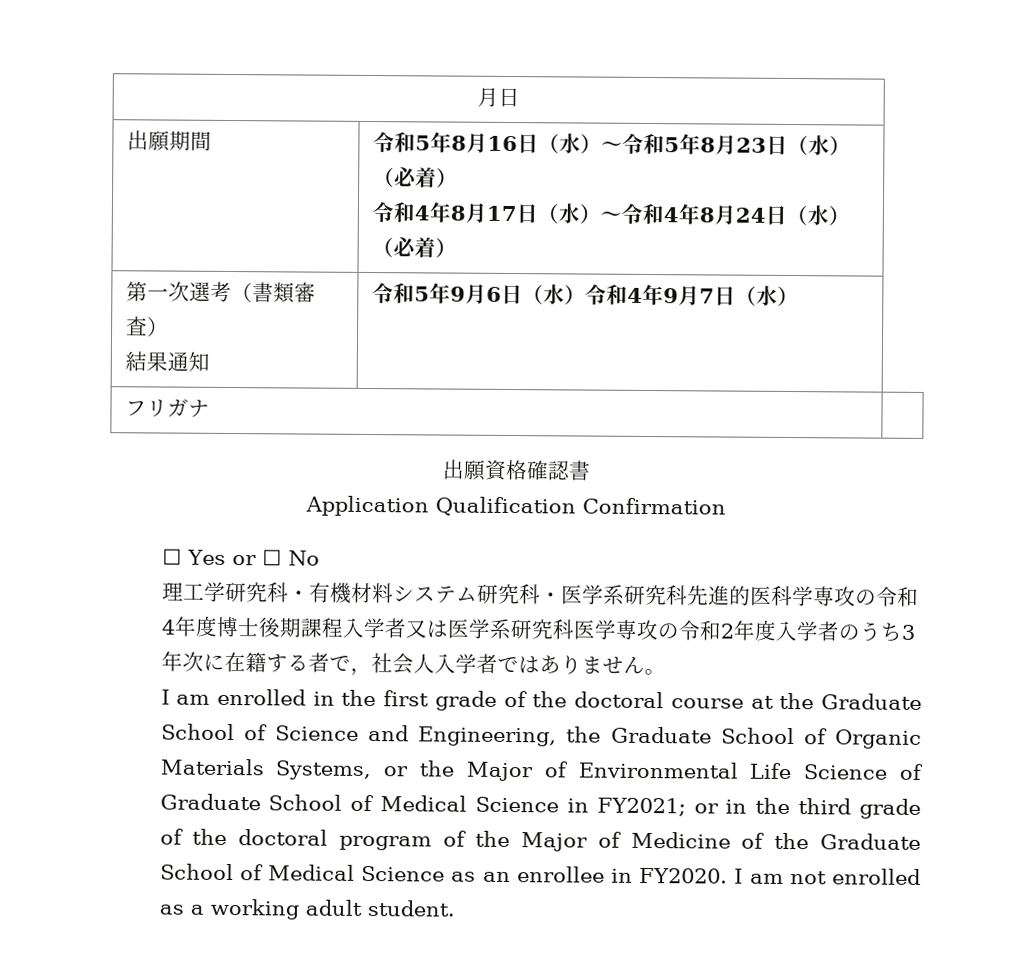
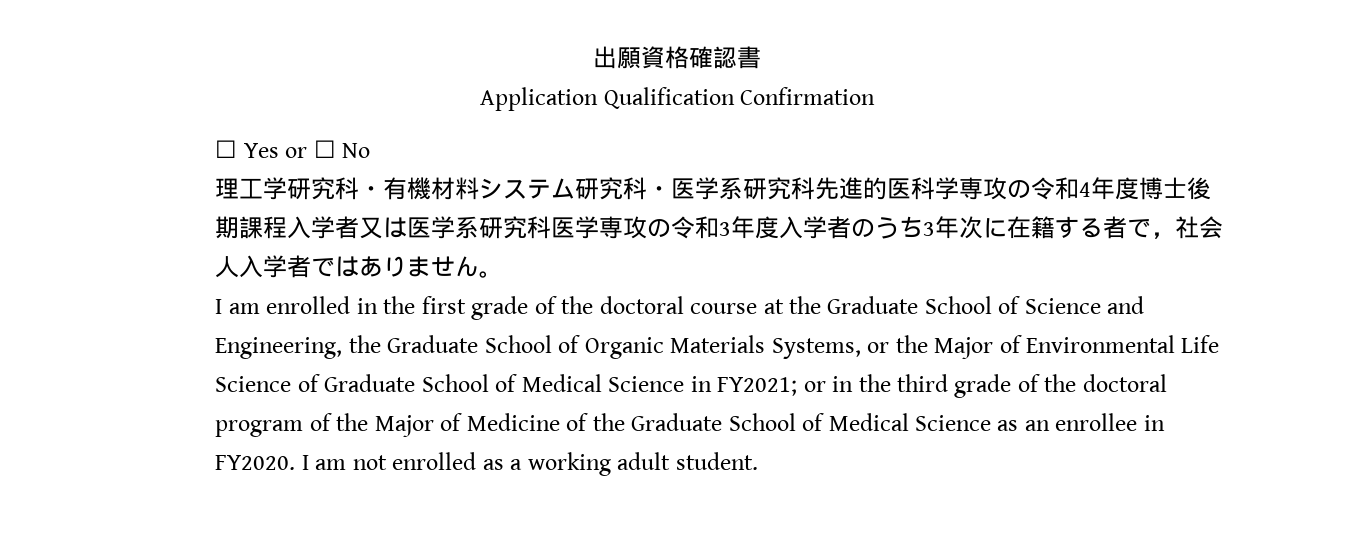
- 月日
- 出願期間 | 令和5年8月16日（水）～令和5年8月23日（水）（必着）
- 令和4年8月17日（水）～令和4年8月24日（水）（必着）
- 第一次選考（書類審査）
- 結果通知 | 令和5年9月6日（水）令和4年9月7日（水）
- フリガナ |
- 理工学研究科・有機材料システム研究科・医学系研究科先進的医科学専攻の令和4年度博士後期課程入学者又は医学系研究科医学専攻の令和2年度入学者のうち3年次に在籍する者で，社会人入学者ではありません。
+ 理工学研究科・有機材料システム研究科・医学系研究科先進的医科学専攻の令和4年度博士後期課程入学者又は医学系研究科医学専攻の令和3年度入学者のうち3年次に在籍する者で，社会人入学者ではありません。

